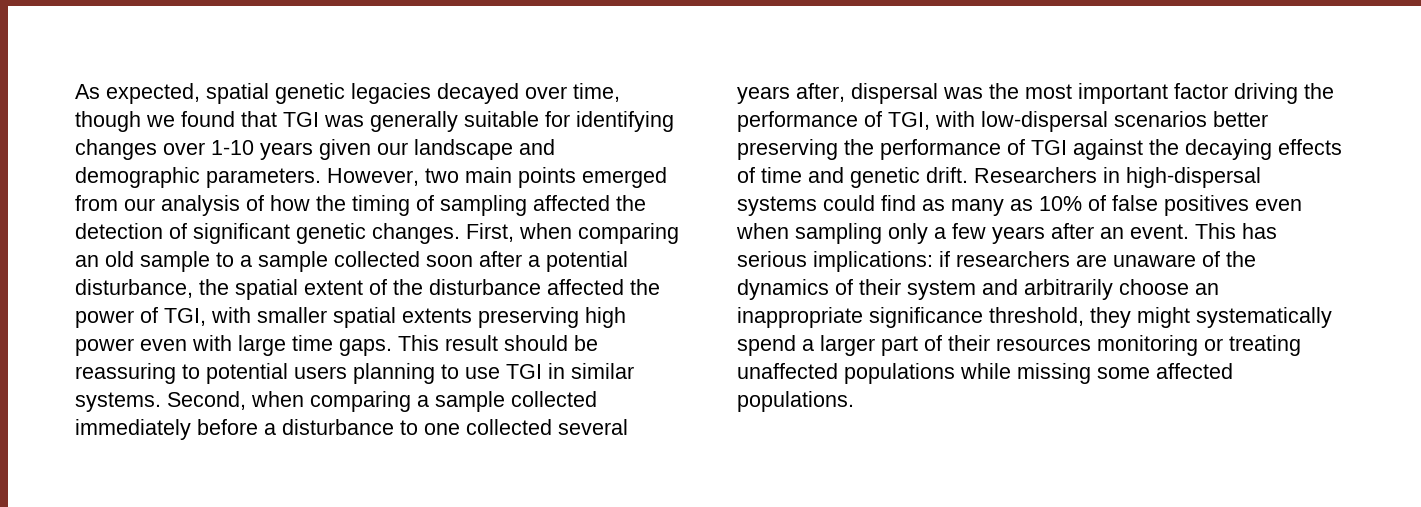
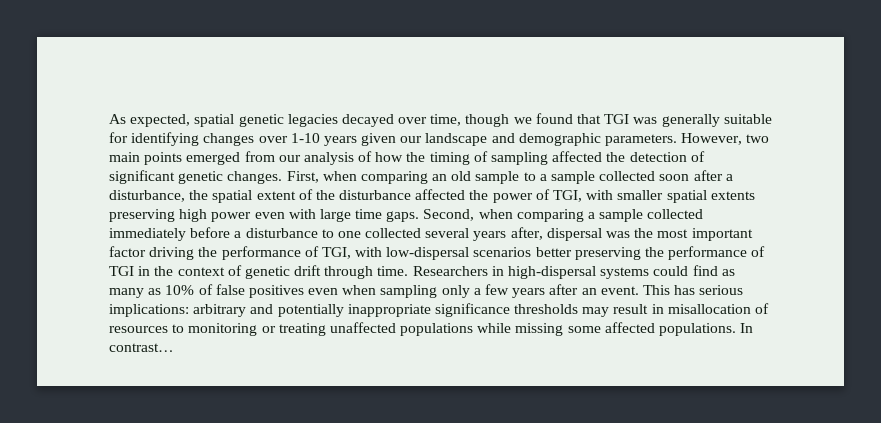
- First, when comparing an old sample to a sample collected soon after a potential disturbance, the spatial extent of the disturbance affected the power of TGI, with smaller spatial extents preserving high power even with large time gaps.
+ First, when comparing an old sample to a sample collected soon after a disturbance, the spatial extent of the disturbance affected the power of TGI, with smaller spatial extents preserving high power even with large time gaps.
- This result should be reassuring to potential users planning to use TGI in similar systems.
- Second, when comparing a sample collected immediately before a disturbance to one collected several years after, dispersal was the most important factor driving the performance of TGI, with low-dispersal scenarios better preserving the performance of TGI against the decaying effects of time and genetic drift.
+ Second, when comparing a sample collected immediately before a disturbance to one collected several years after, dispersal was the most important factor driving the performance of TGI, with low-dispersal scenarios better preserving the performance of TGI in the context of genetic drift through time.
- This has serious implications: if researchers are unaware of the dynamics of their system and arbitrarily choose an inappropriate significance threshold, they might systematically spend a larger part of their resources monitoring or treating unaffected populations while missing some affected populations.
+ This has serious implications: arbitrary and potentially inappropriate significance thresholds may result in misallocation of resources to monitoring or treating unaffected populations while missing some affected populations.
+ In contrast…

